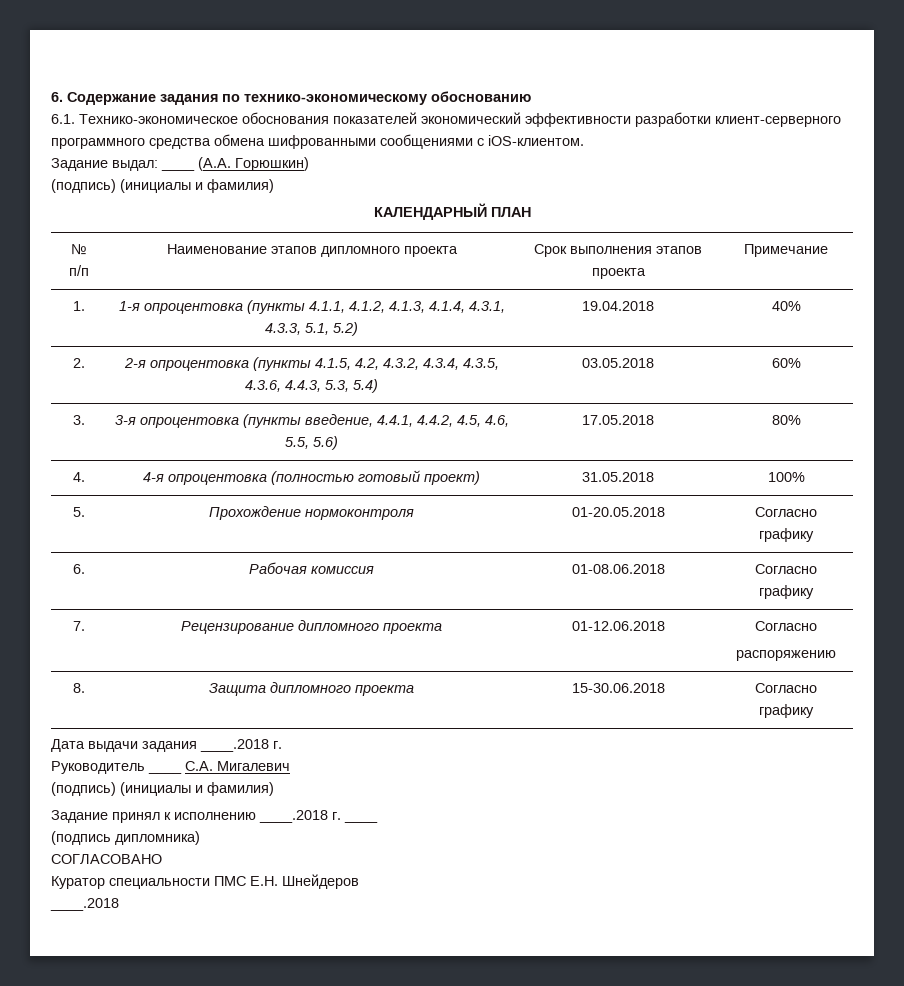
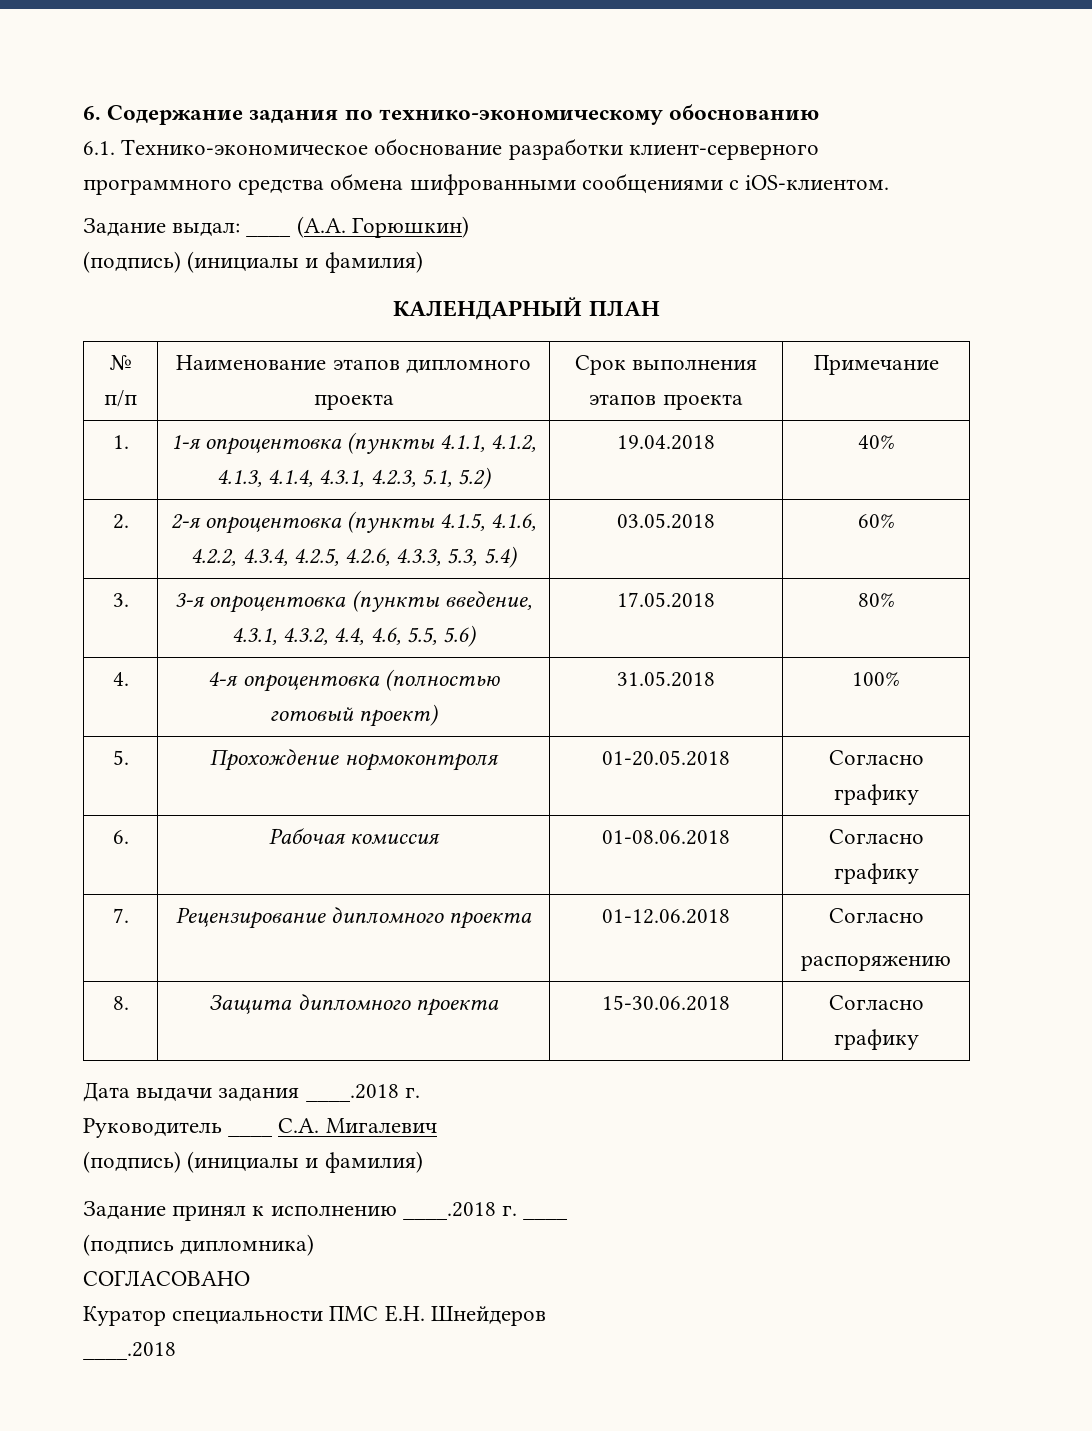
- 6.1. Технико-экономическое обоснования показателей экономический эффективности разработки клиент-серверного программного средства обмена шифрованными сообщениями с iOS-клиентом.
+ 6.1. Технико-экономическое обоснование разработки клиент-серверного программного средства обмена шифрованными сообщениями с iOS-клиентом.
- 1. | 1-я опроцентовка (пункты 4.1.1, 4.1.2, 4.1.3, 4.1.4, 4.3.1, 4.3.3, 5.1, 5.2) | 19.04.2018 | 40%
+ 1. | 1-я опроцентовка (пункты 4.1.1, 4.1.2, 4.1.3, 4.1.4, 4.3.1, 4.2.3, 5.1, 5.2) | 19.04.2018 | 40%
- 2. | 2-я опроцентовка (пункты 4.1.5, 4.2, 4.3.2, 4.3.4, 4.3.5, 4.3.6, 4.4.3, 5.3, 5.4) | 03.05.2018 | 60%
+ 2. | 2-я опроцентовка (пункты 4.1.5, 4.1.6, 4.2.2, 4.3.4, 4.2.5, 4.2.6, 4.3.3, 5.3, 5.4) | 03.05.2018 | 60%
- 3. | 3-я опроцентовка (пункты введение, 4.4.1, 4.4.2, 4.5, 4.6, 5.5, 5.6) | 17.05.2018 | 80%
+ 3. | 3-я опроцентовка (пункты введение, 4.3.1, 4.3.2, 4.4, 4.6, 5.5, 5.6) | 17.05.2018 | 80%

